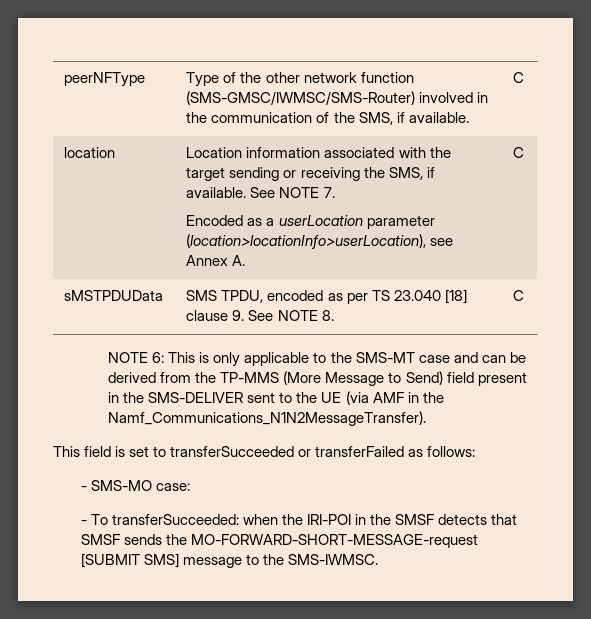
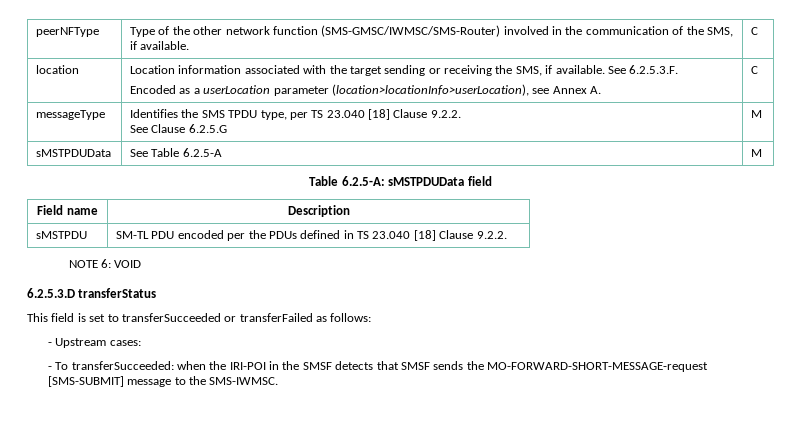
- location | Location information associated with the target sending or receiving the SMS, if available. See NOTE 7.
+ location | Location information associated with the target sending or receiving the SMS, if available. See 6.2.5.3.F.
- sMSTPDUData | SMS TPDU, encoded as per TS 23.040 [18] clause 9. See NOTE 8. | C
- NOTE 6: This is only applicable to the SMS-MT case and can be derived from the TP-MMS (More Message to Send) field present in the SMS-DELIVER sent to the UE (via AMF in the Namf_Communications_N1N2MessageTransfer).
+ messageType | Identifies the SMS TPDU type, per TS 23.040 [18] Clause 9.2.2.
+ See Clause 6.2.5.G | M
+ sMSTPDUData | See Table 6.2.5-A | M
+ Table 6.2.5-A: sMSTPDUData field
+ Field name | Description
+ sMSTPDU | SM-TL PDU encoded per the PDUs defined in TS 23.040 [18] Clause 9.2.2.
+ NOTE 6: VOID
+ 6.2.5.3.D transferStatus
- - SMS-MO case:
+ - Upstream cases:
- - To transferSucceeded: when the IRI-POI in the SMSF detects that SMSF sends the MO-FORWARD-SHORT-MESSAGE-request [SUBMIT SMS] message to the SMS-IWMSC.
+ - To transferSucceeded: when the IRI-POI in the SMSF detects that SMSF sends the MO-FORWARD-SHORT-MESSAGE-request [SMS-SUBMIT] message to the SMS-IWMSC.

